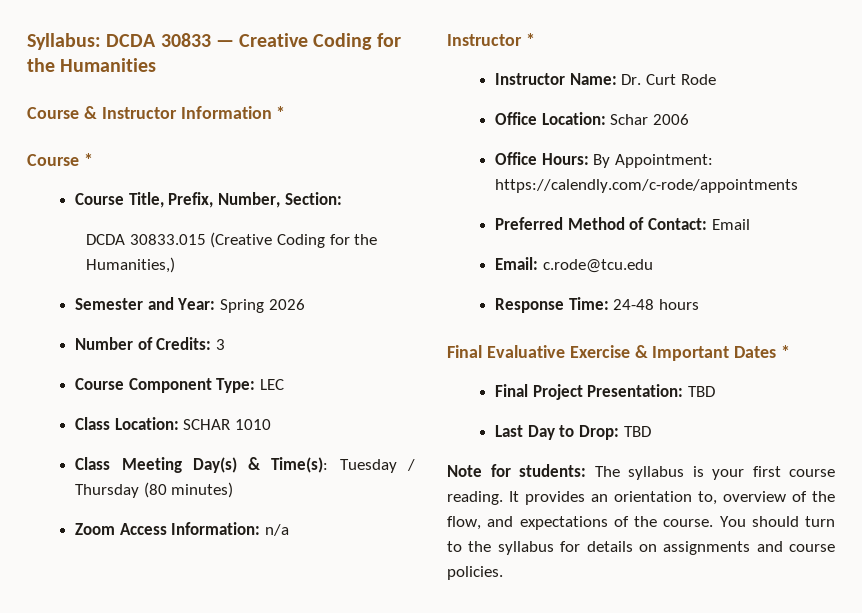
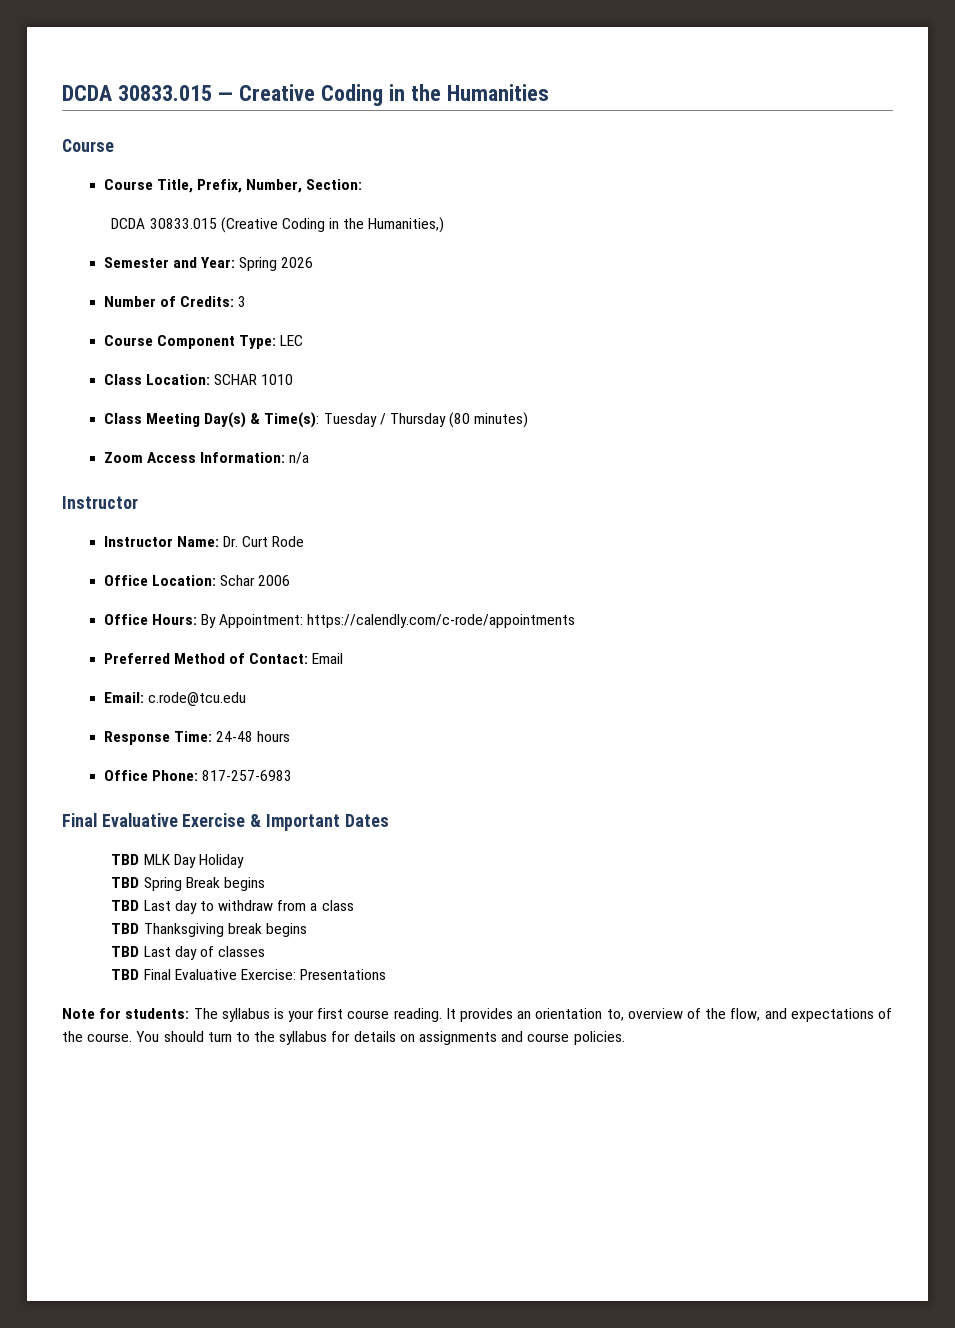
- Syllabus: DCDA 30833 — Creative Coding for the Humanities
- Course & Instructor Information *
- Course *
+ DCDA 30833.015 — Creative Coding in the Humanities
+ Course
- DCDA 30833.015 (Creative Coding for the Humanities,)
+ DCDA 30833.015 (Creative Coding in the Humanities,)
  Zoom Access Information: n/a
- Instructor *
+ Instructor
+ Office Phone: 817-257-6983
- Final Evaluative Exercise & Important Dates *
- Final Project Presentation: TBD
- Last Day to Drop: TBD
+ Final Evaluative Exercise & Important Dates
+ TBD MLK Day Holiday
+ TBD Spring Break begins
+ TBD Last day to withdraw from a class
+ TBD Thanksgiving break begins
+ TBD Last day of classes
+ TBD Final Evaluative Exercise: Presentations

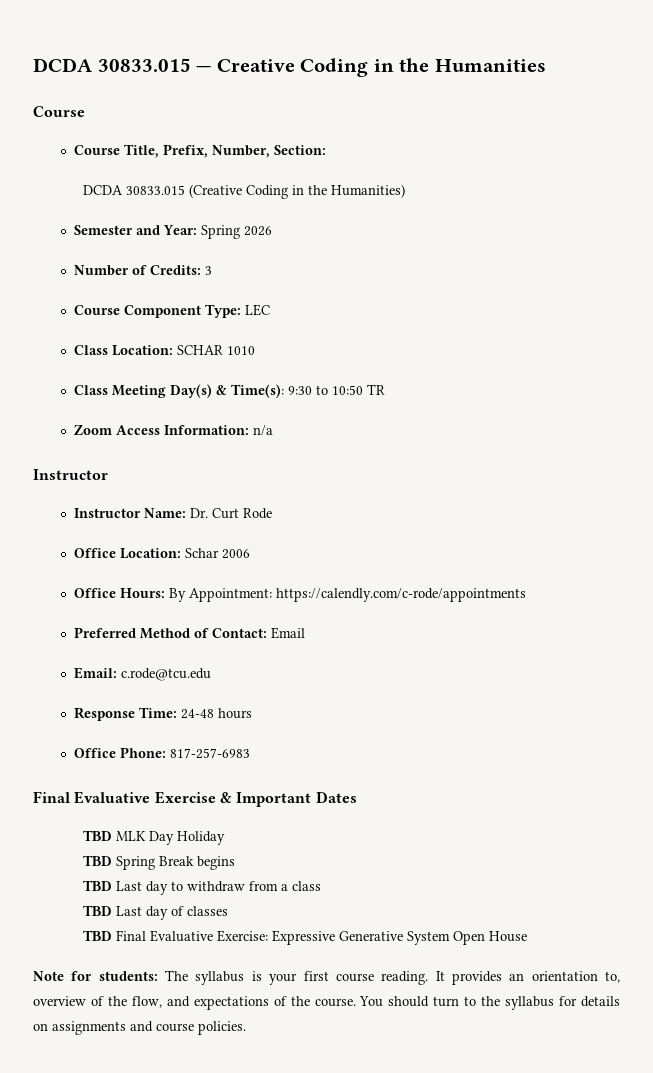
- DCDA 30833.015 (Creative Coding in the Humanities,)
+ DCDA 30833.015 (Creative Coding in the Humanities)
- Class Meeting Day(s) & Time(s): Tuesday / Thursday (80 minutes)
+ Class Meeting Day(s) & Time(s): 9:30 to 10:50 TR
- TBD Thanksgiving break begins
- TBD Final Evaluative Exercise: Presentations
+ TBD Final Evaluative Exercise: Expressive Generative System Open House

